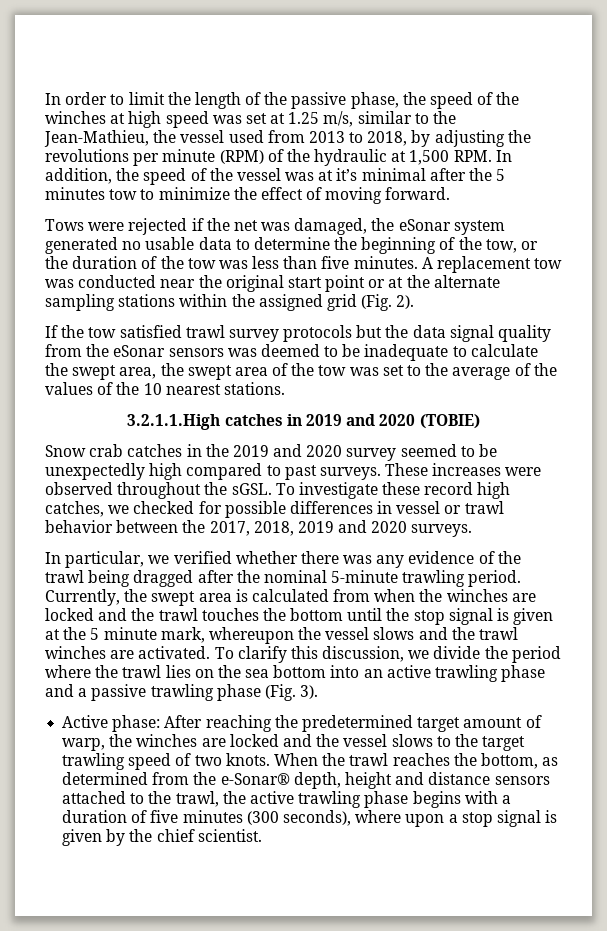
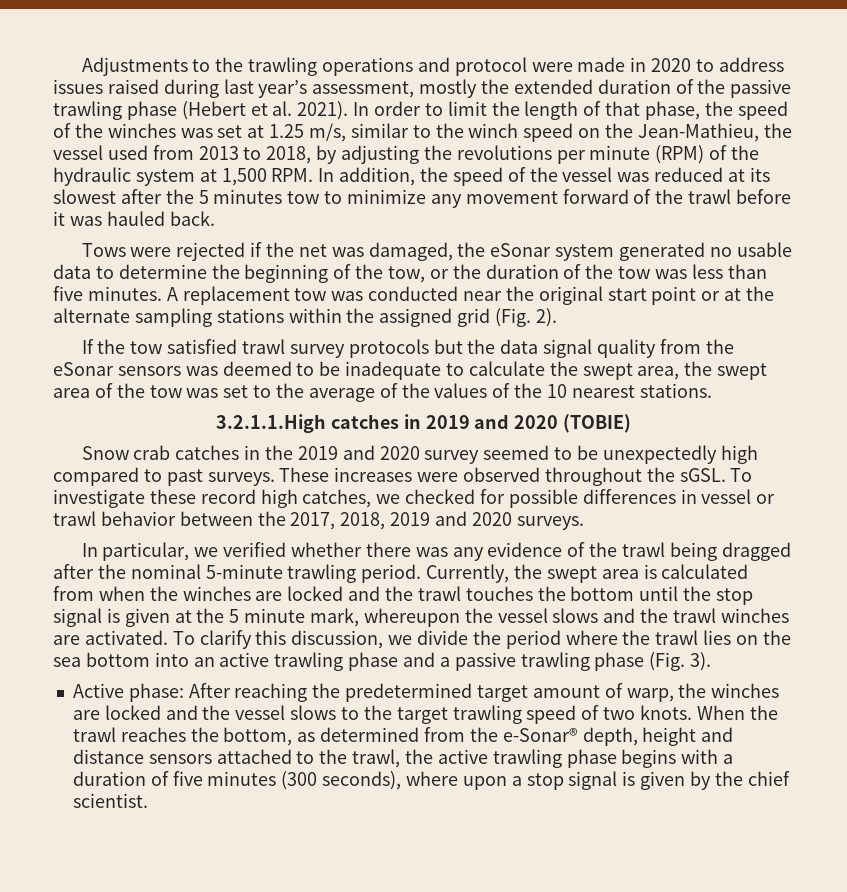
+ Adjustments to the trawling operations and protocol were made in 2020 to address issues raised during last year’s assessment, mostly the extended duration of the passive trawling phase (Hebert et al. 2021).
- In order to limit the length of the passive phase, the speed of the winches at high speed was set at 1.25 m/s, similar to the Jean-Mathieu, the vessel used from 2013 to 2018, by adjusting the revolutions per minute (RPM) of the hydraulic at 1,500 RPM. In addition, the speed of the vessel was at it’s minimal after the 5 minutes tow to minimize the effect of moving forward.
+ In order to limit the length of that phase, the speed of the winches was set at 1.25 m/s, similar to the winch speed on the Jean-Mathieu, the vessel used from 2013 to 2018, by adjusting the revolutions per minute (RPM) of the hydraulic system at 1,500 RPM. In addition, the speed of the vessel was reduced at its slowest after the 5 minutes tow to minimize any movement forward of the trawl before it was hauled back.

